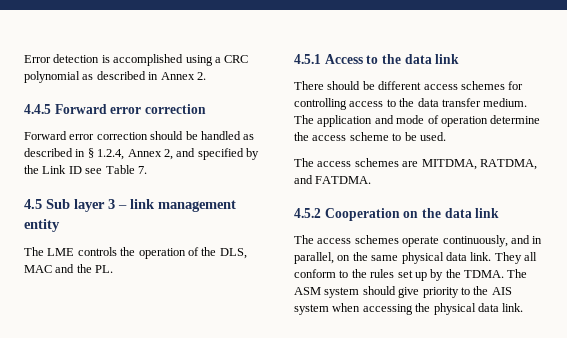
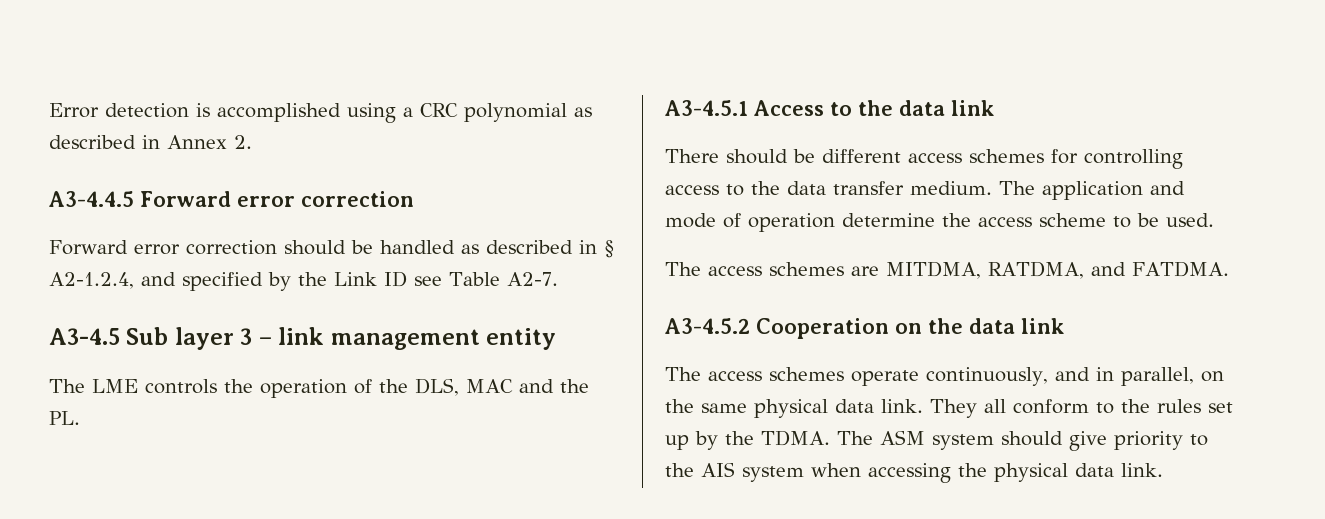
- 4.4.5 Forward error correction
+ A3-4.4.5 Forward error correction
- Forward error correction should be handled as described in § 1.2.4, Annex 2, and specified by the Link ID see Table 7.
- 4.5 Sub layer 3 – link management entity
+ Forward error correction should be handled as described in § A2-1.2.4, and specified by the Link ID see Table A2-7.
+ A3-4.5 Sub layer 3 – link management entity
- 4.5.1 Access to the data link
+ A3-4.5.1 Access to the data link
- 4.5.2 Cooperation on the data link
+ A3-4.5.2 Cooperation on the data link

